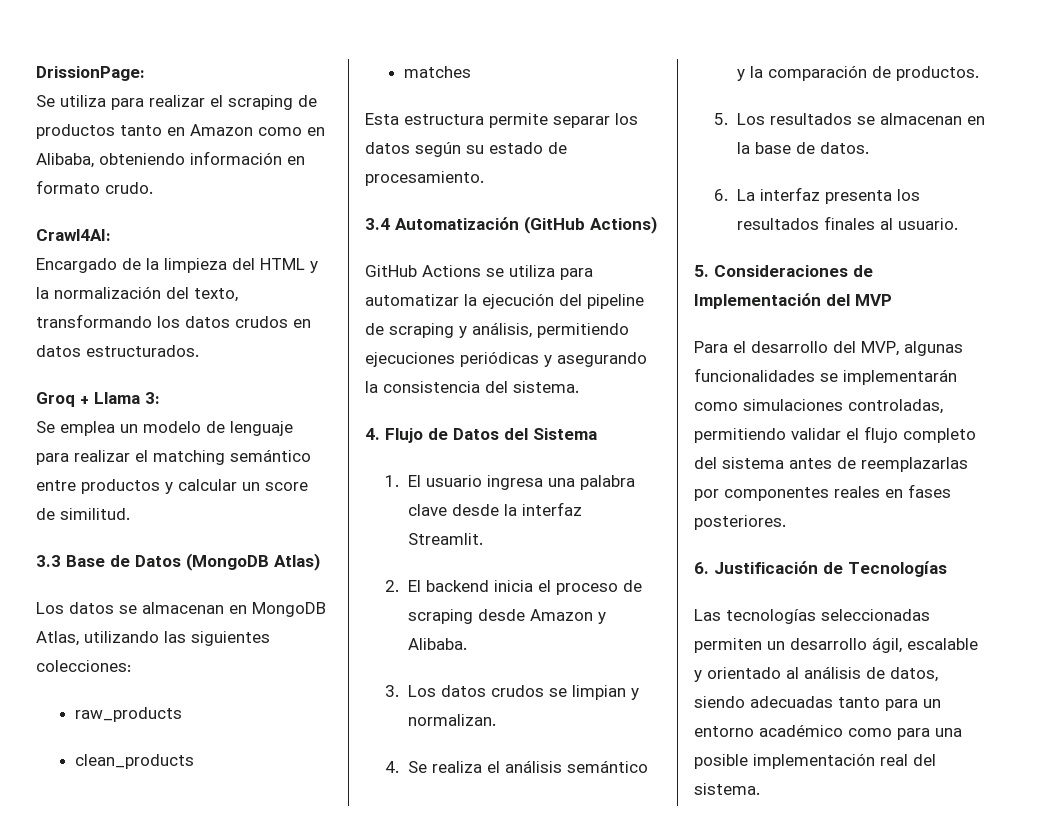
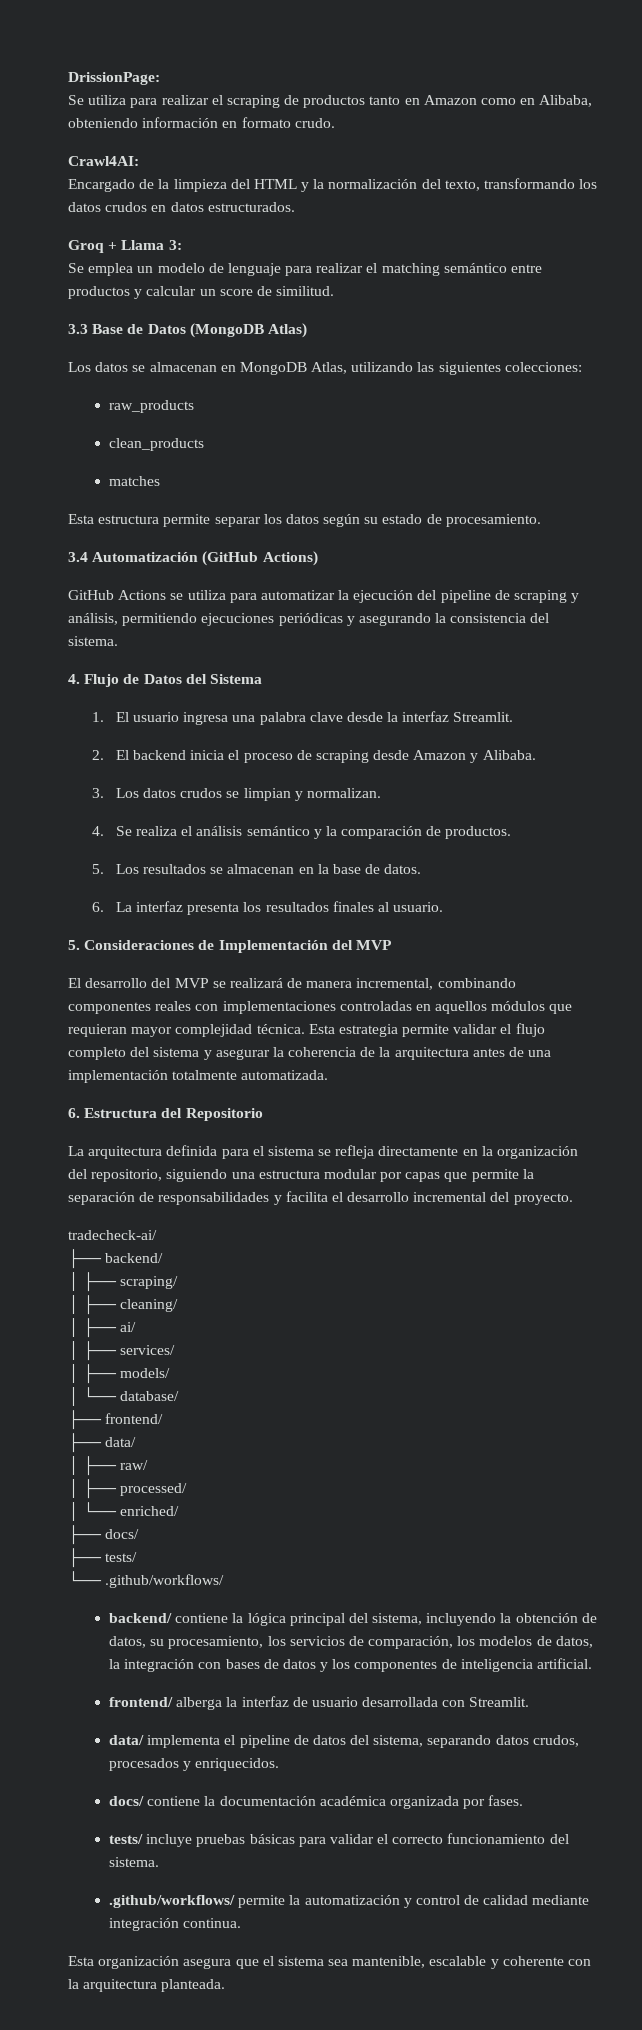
- Para el desarrollo del MVP, algunas funcionalidades se implementarán como simulaciones controladas, permitiendo validar el flujo completo del sistema antes de reemplazarlas por componentes reales en fases posteriores.
- 6. Justificación de Tecnologías
- Las tecnologías seleccionadas permiten un desarrollo ágil, escalable y orientado al análisis de datos, siendo adecuadas tanto para un entorno académico como para una posible implementación real del sistema.
+ El desarrollo del MVP se realizará de manera incremental, combinando componentes reales con implementaciones controladas en aquellos módulos que requieran mayor complejidad técnica. Esta estrategia permite validar el flujo completo del sistema y asegurar la coherencia de la arquitectura antes de una implementación totalmente automatizada.
+ 6. Estructura del Repositorio
+ La arquitectura definida para el sistema se refleja directamente en la organización del repositorio, siguiendo una estructura modular por capas que permite la separación de responsabilidades y facilita el desarrollo incremental del proyecto.
+ tradecheck-ai/
+ ├── backend/
+ │ ├── scraping/
+ │ ├── cleaning/
+ │ ├── ai/
+ │ ├── services/
+ │ ├── models/
+ │ └── database/
+ ├── frontend/
+ ├── data/
+ │ ├── raw/
+ │ ├── processed/
+ │ └── enriched/
+ ├── docs/
+ ├── tests/
+ └── .github/workflows/
+ backend/ contiene la lógica principal del sistema, incluyendo la obtención de datos, su procesamiento, los servicios de comparación, los modelos de datos, la integración con bases de datos y los componentes de inteligencia artificial.
+ frontend/ alberga la interfaz de usuario desarrollada con Streamlit.
+ data/ implementa el pipeline de datos del sistema, separando datos crudos, procesados y enriquecidos.
+ docs/ contiene la documentación académica organizada por fases.
+ tests/ incluye pruebas básicas para validar el correcto funcionamiento del sistema.
+ .github/workflows/ permite la automatización y control de calidad mediante integración continua.
+ Esta organización asegura que el sistema sea mantenible, escalable y coherente con la arquitectura planteada.

